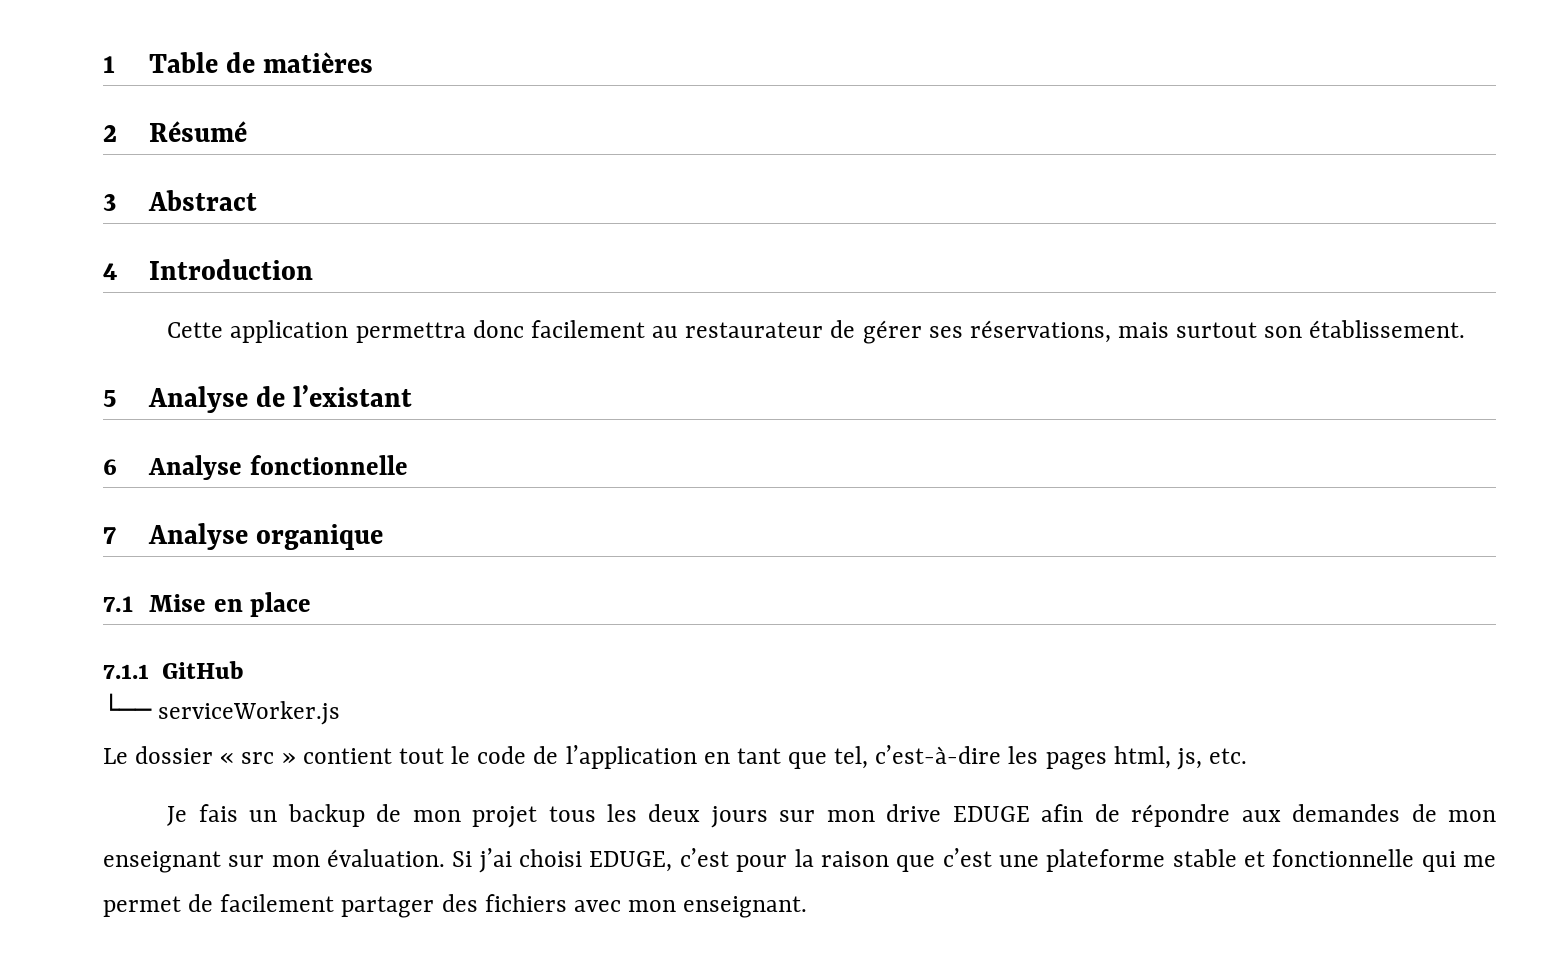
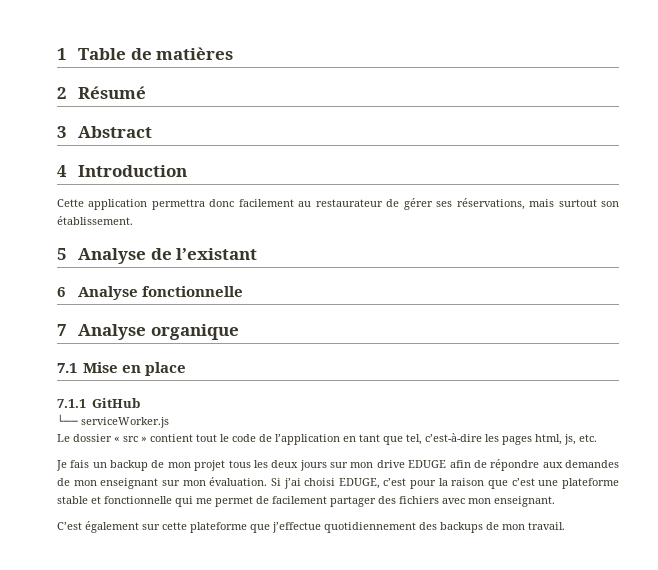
+ C’est également sur cette plateforme que j’effectue quotidiennement des backups de mon travail.

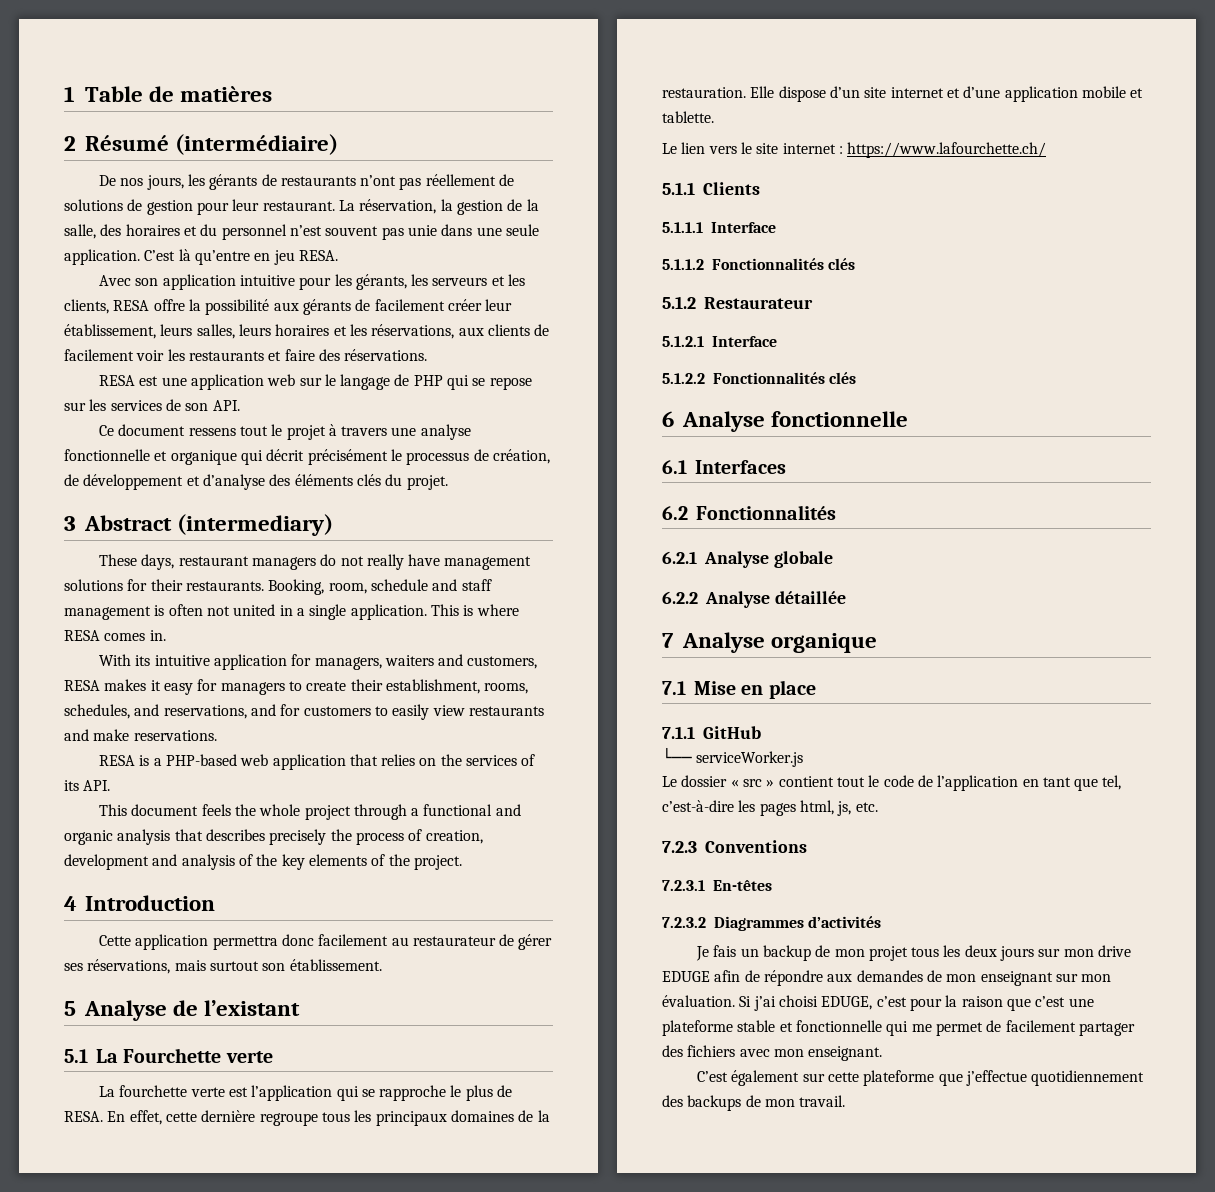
- 2 Résumé
- 3 Abstract
+ 2 Résumé (intermédiaire)
+ De nos jours, les gérants de restaurants n’ont pas réellement de solutions de gestion pour leur restaurant. La réservation, la gestion de la salle, des horaires et du personnel n’est souvent pas unie dans une seule application. C’est là qu’entre en jeu RESA.
+ Avec son application intuitive pour les gérants, les serveurs et les clients, RESA offre la possibilité aux gérants de facilement créer leur établissement, leurs salles, leurs horaires et les réservations, aux clients de facilement voir les restaurants et faire des réservations.
+ RESA est une application web sur le langage de PHP qui se repose sur les services de son API.
+ Ce document ressens tout le projet à travers une analyse fonctionnelle et organique qui décrit précisément le processus de création, de développement et d’analyse des éléments clés du projet.
+ 3 Abstract (intermediary)
+ These days, restaurant managers do not really have management solutions for their restaurants. Booking, room, schedule and staff management is often not united in a single application. This is where RESA comes in.
+ With its intuitive application for managers, waiters and customers, RESA makes it easy for managers to create their establishment, rooms, schedules, and reservations, and for customers to easily view restaurants and make reservations.
+ RESA is a PHP-based web application that relies on the services of its API.
+ This document feels the whole project through a functional and organic analysis that describes precisely the process of creation, development and analysis of the key elements of the project.
+ 5.1 La Fourchette verte
+ La fourchette verte est l’application qui se rapproche le plus de RESA. En effet, cette dernière regroupe tous les principaux domaines de la restauration. Elle dispose d’un site internet et d’une application mobile et tablette.
+ Le lien vers le site internet : https://www.lafourchette.ch/
+ 5.1.1 Clients
+ 5.1.1.1 Interface
+ 5.1.1.2 Fonctionnalités clés
+ 5.1.2 Restaurateur
+ 5.1.2.1 Interface
+ 5.1.2.2 Fonctionnalités clés
  6 Analyse fonctionnelle
+ 6.1 Interfaces
+ 6.2 Fonctionnalités
+ 6.2.1 Analyse globale
+ 6.2.2 Analyse détaillée
+ 7.2.3 Conventions
+ 7.2.3.1 En-têtes
+ 7.2.3.2 Diagrammes d’activités

